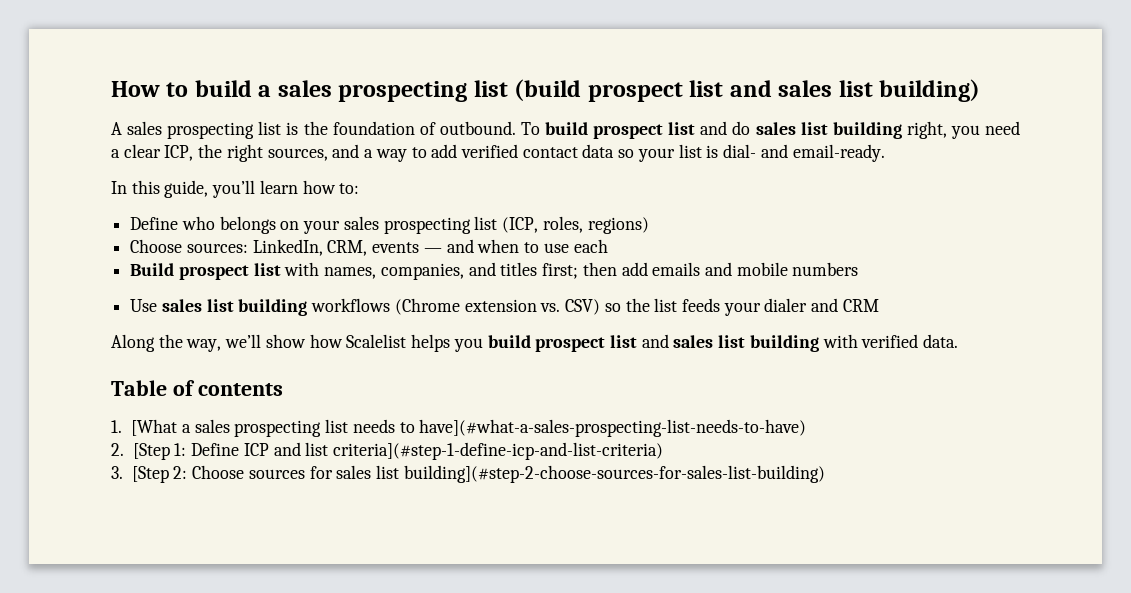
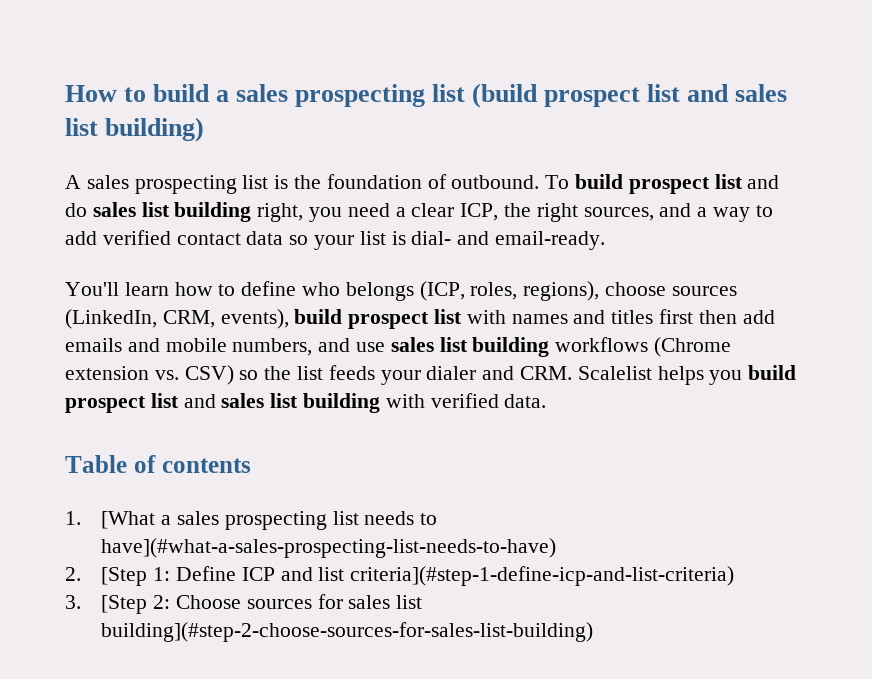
- In this guide, you’ll learn how to:
- Define who belongs on your sales prospecting list (ICP, roles, regions)
- Choose sources: LinkedIn, CRM, events — and when to use each
- Build prospect list with names, companies, and titles first; then add emails and mobile numbers
- Use sales list building workflows (Chrome extension vs. CSV) so the list feeds your dialer and CRM
- Along the way, we’ll show how Scalelist helps you build prospect list and sales list building with verified data.
+ You'll learn how to define who belongs (ICP, roles, regions), choose sources (LinkedIn, CRM, events), build prospect list with names and titles first then add emails and mobile numbers, and use sales list building workflows (Chrome extension vs. CSV) so the list feeds your dialer and CRM. Scalelist helps you build prospect list and sales list building with verified data.

